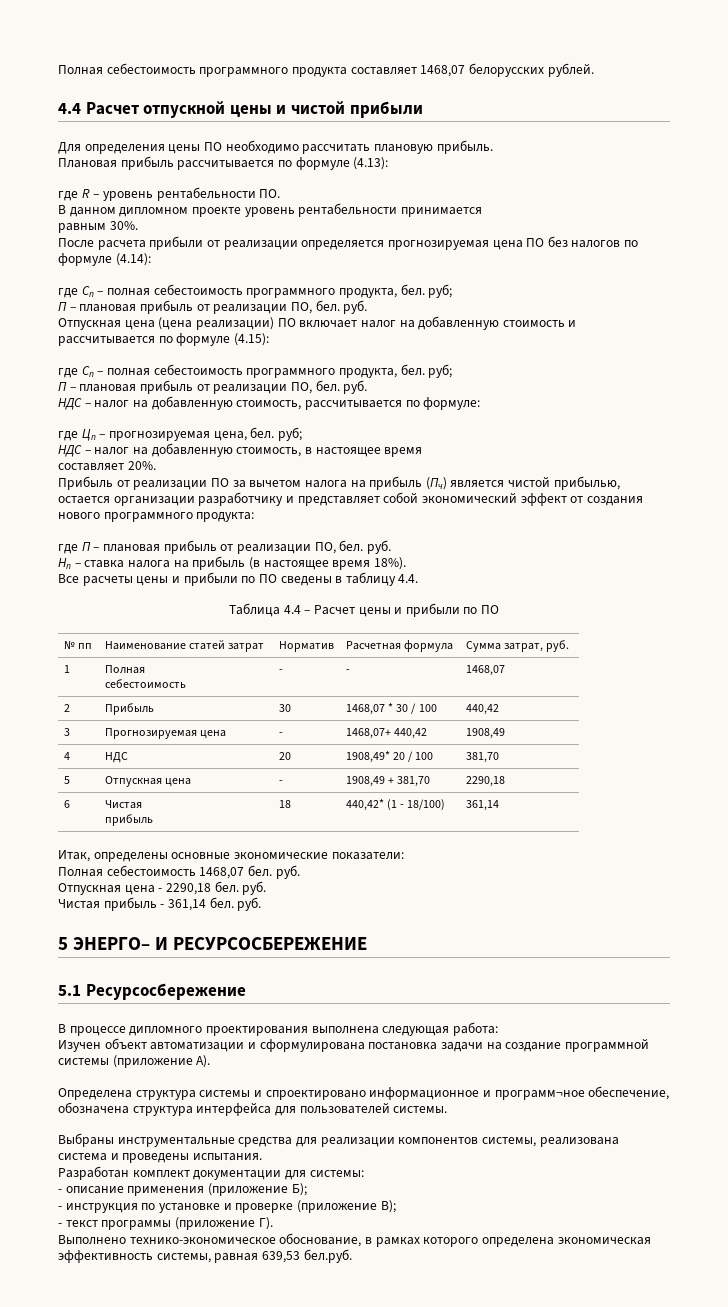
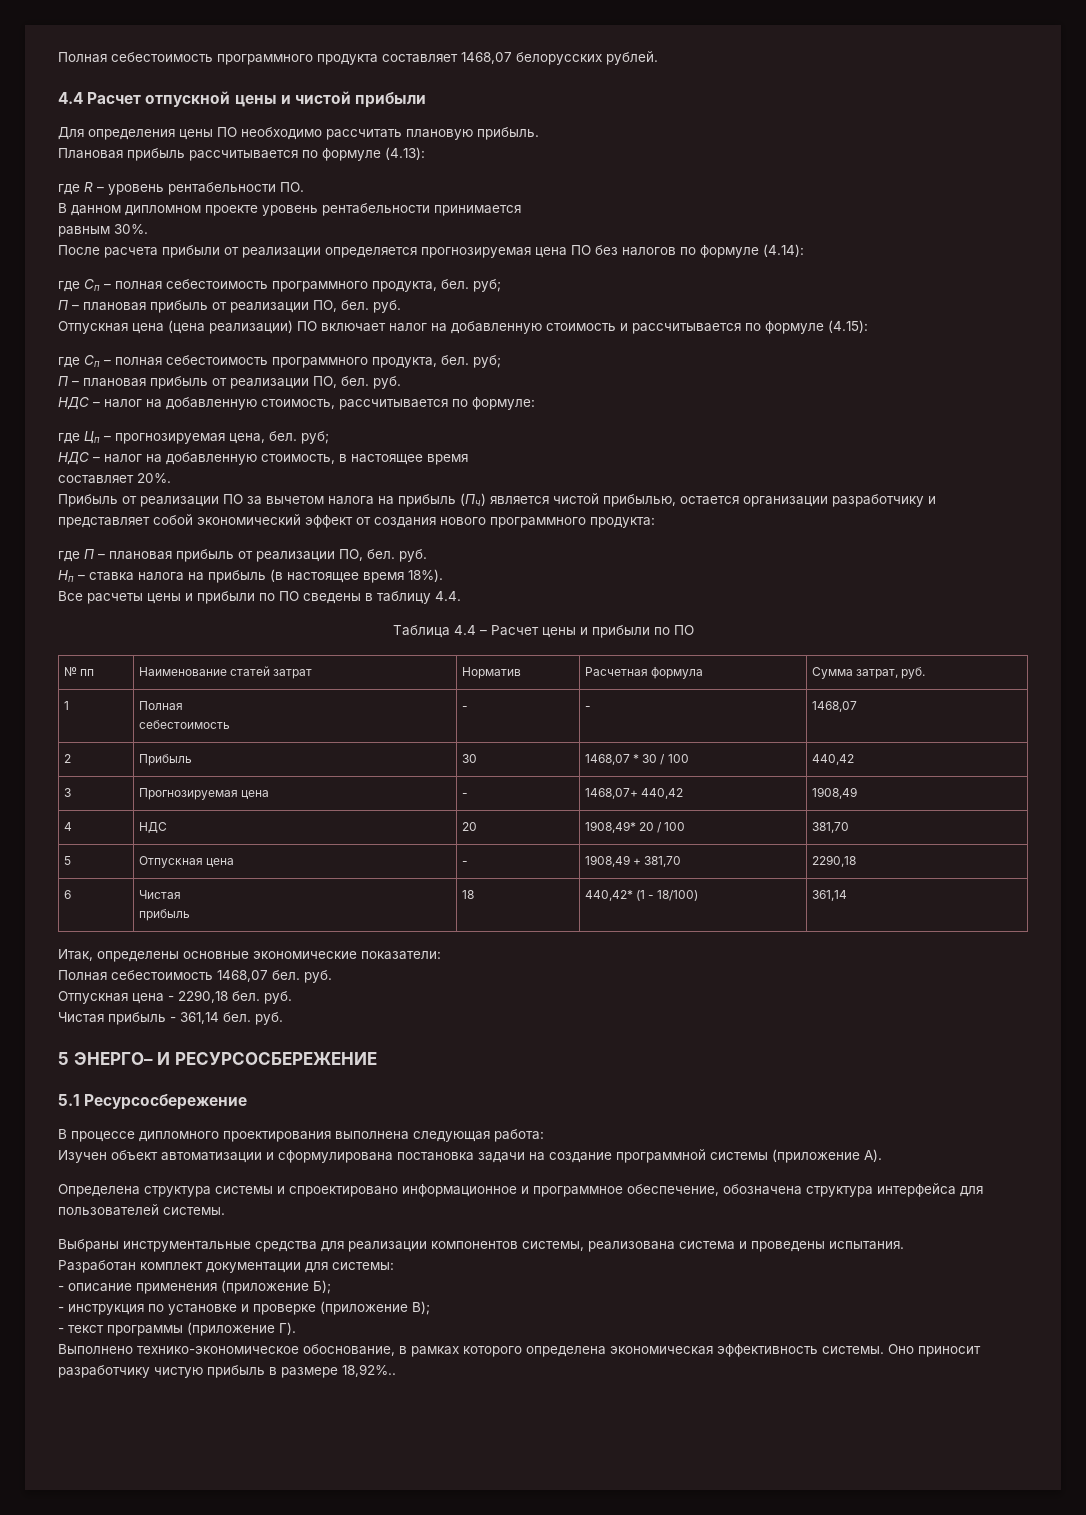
- Определена структура системы и спроектировано информационное и программ¬ное обеспечение, обозначена структура интерфейса для пользователей системы.
+ Определена структура системы и спроектировано информационное и программное обеспечение, обозначена структура интерфейса для пользователей системы.
- Выполнено технико-экономическое обоснование, в рамках которого определена экономическая эффективность системы, равная 639,53 бел.руб.
+ Выполнено технико-экономическое обоснование, в рамках которого определена экономическая эффективность системы. Оно приносит разработчику чистую прибыль в размере 18,92%..

